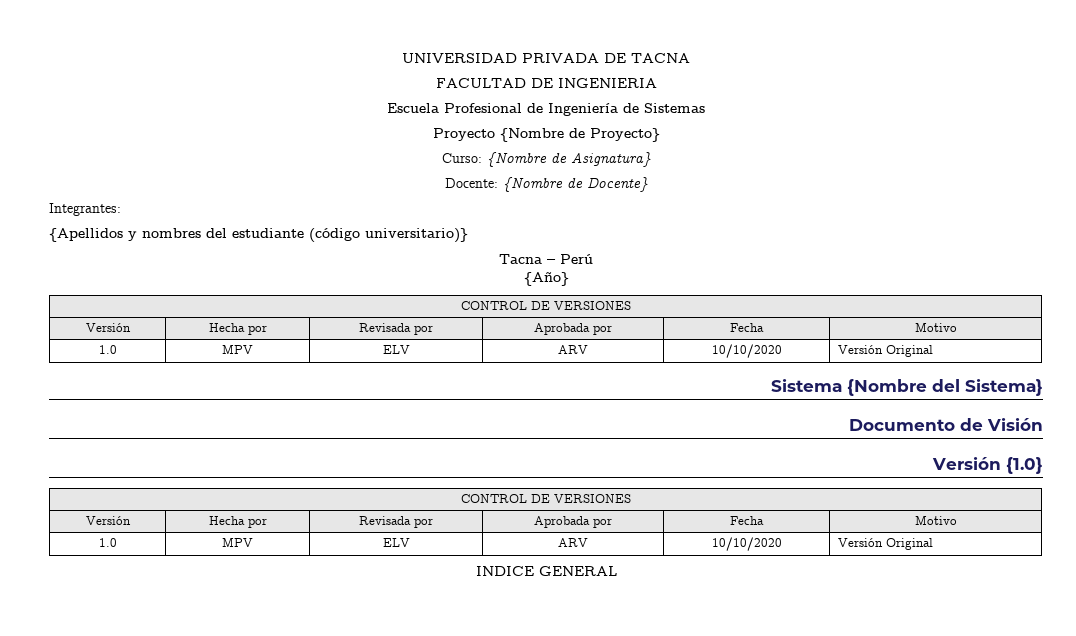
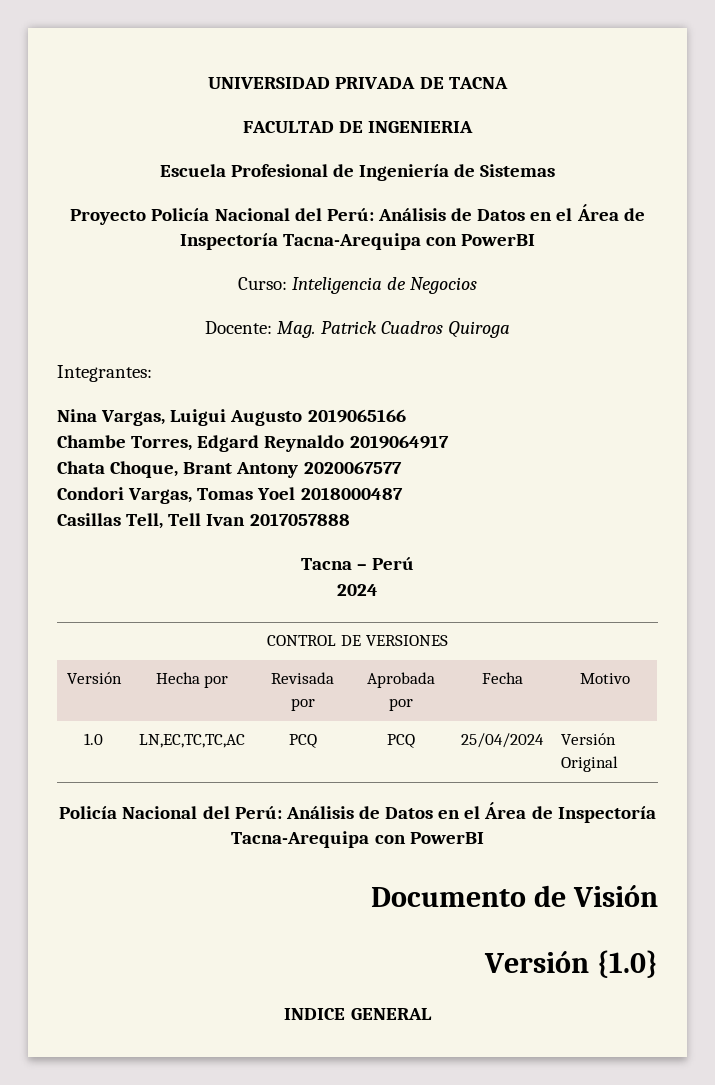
- Proyecto {Nombre de Proyecto}
- Curso: {Nombre de Asignatura}
- Docente: {Nombre de Docente}
+ Proyecto Policía Nacional del Perú: Análisis de Datos en el Área de Inspectoría Tacna-Arequipa con PowerBI
+ Curso: Inteligencia de Negocios
+ Docente: Mag. Patrick Cuadros Quiroga
  Integrantes:
- {Apellidos y nombres del estudiante (código universitario)}
+ Nina Vargas, Luigui Augusto 2019065166
+ Chambe Torres, Edgard Reynaldo 2019064917
+ Chata Choque, Brant Antony 2020067577
+ Condori Vargas, Tomas Yoel 2018000487
+ Casillas Tell, Tell Ivan 2017057888
- {Año}
+ 2024
  CONTROL DE VERSIONES
  Versión | Hecha por | Revisada por | Aprobada por | Fecha | Motivo
- 1.0 | MPV | ELV | ARV | 10/10/2020 | Versión Original
- Sistema {Nombre del Sistema}
+ 1.0 | LN,EC,TC,TC,AC | PCQ | PCQ | 25/04/2024 | Versión Original
+ Policía Nacional del Perú: Análisis de Datos en el Área de Inspectoría Tacna-Arequipa con PowerBI
  Versión {1.0}
- CONTROL DE VERSIONES
- Versión | Hecha por | Revisada por | Aprobada por | Fecha | Motivo
- 1.0 | MPV | ELV | ARV | 10/10/2020 | Versión Original

